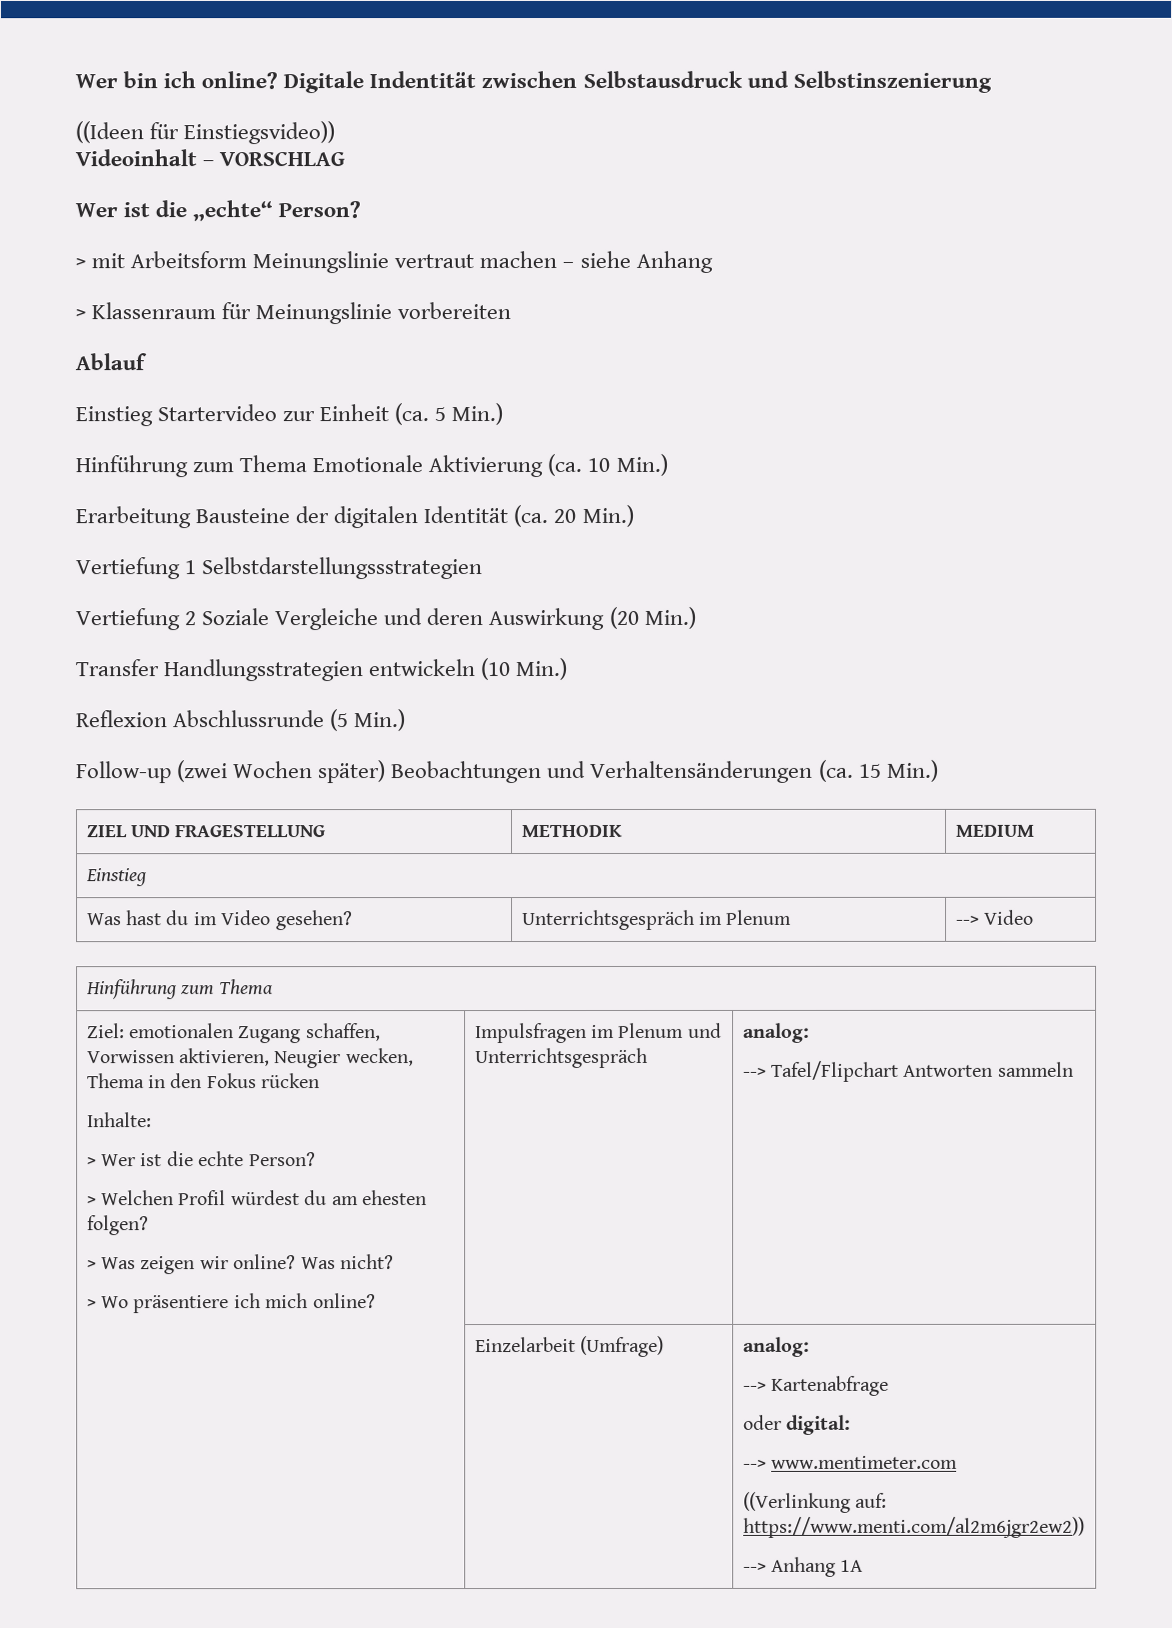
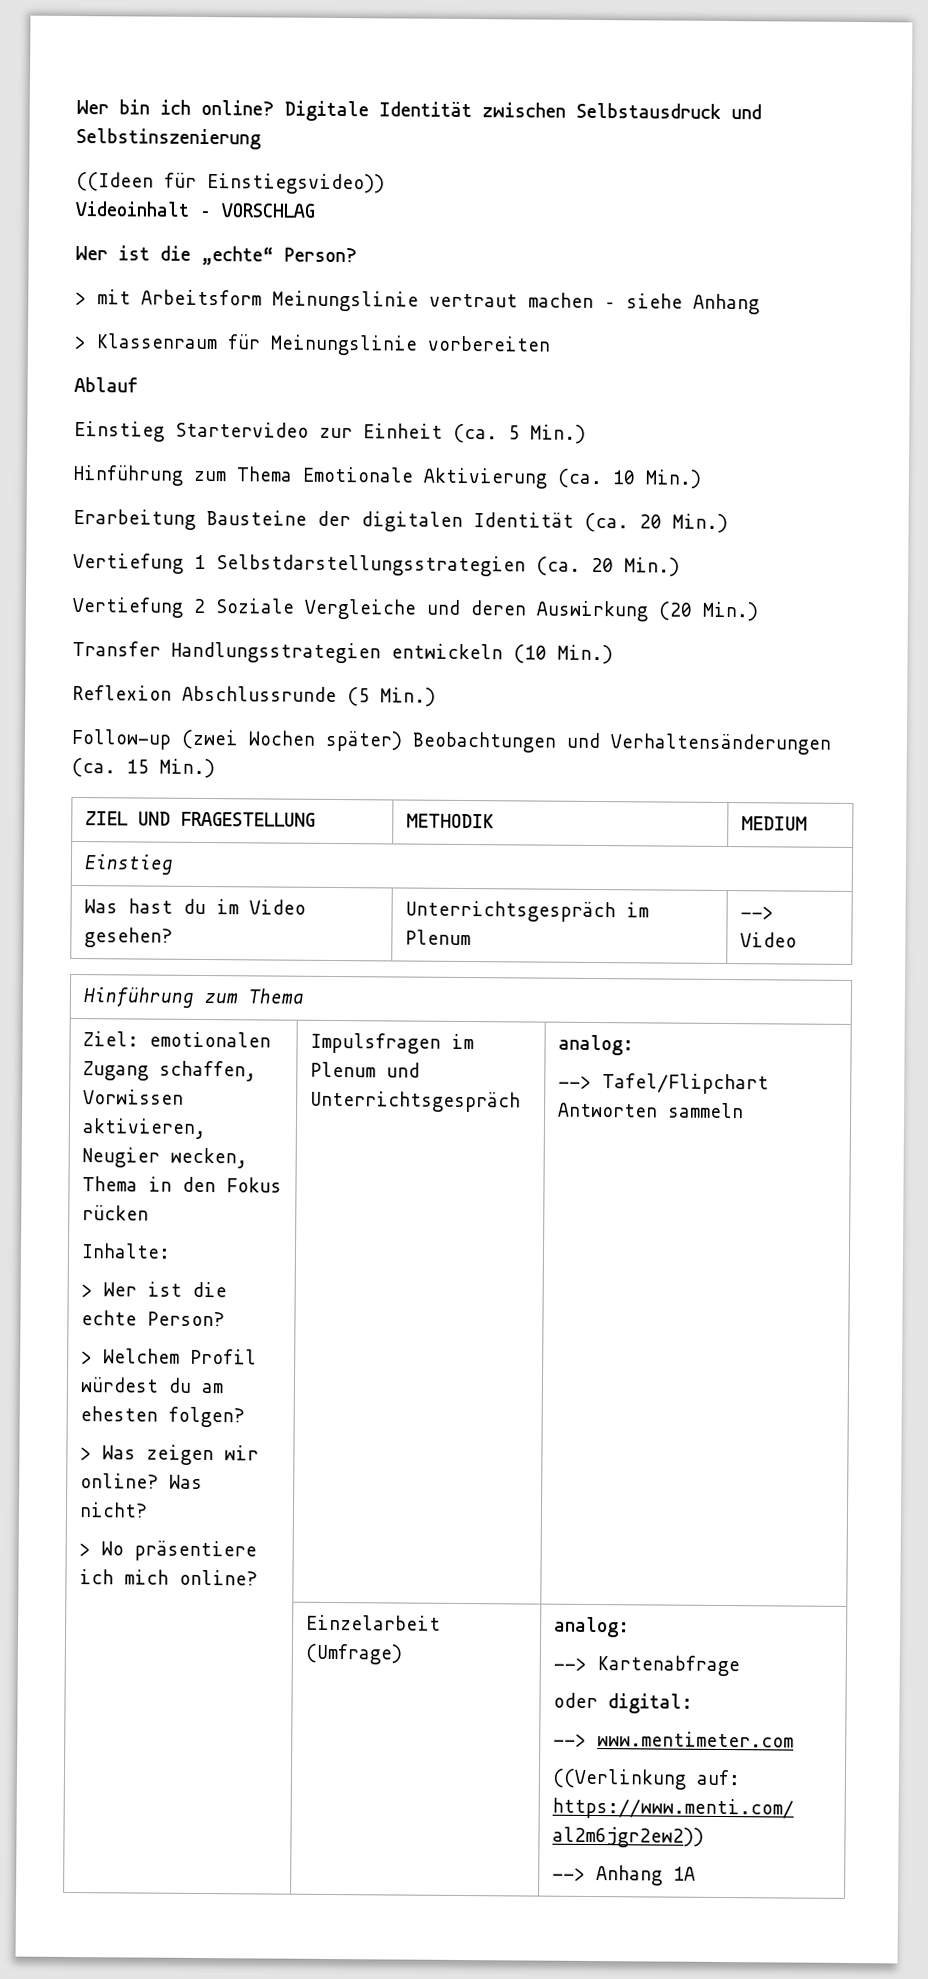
- Digitale Indentität zwischen Selbstausdruck und Selbstinszenierung
+ Digitale Identität zwischen Selbstausdruck und Selbstinszenierung
- Vertiefung 1 Selbstdarstellungssstrategien
+ Vertiefung 1 Selbstdarstellungsstrategien (ca. 20 Min.)
- > Welchen Profil würdest du am ehesten folgen?
+ > Welchem Profil würdest du am ehesten folgen?

